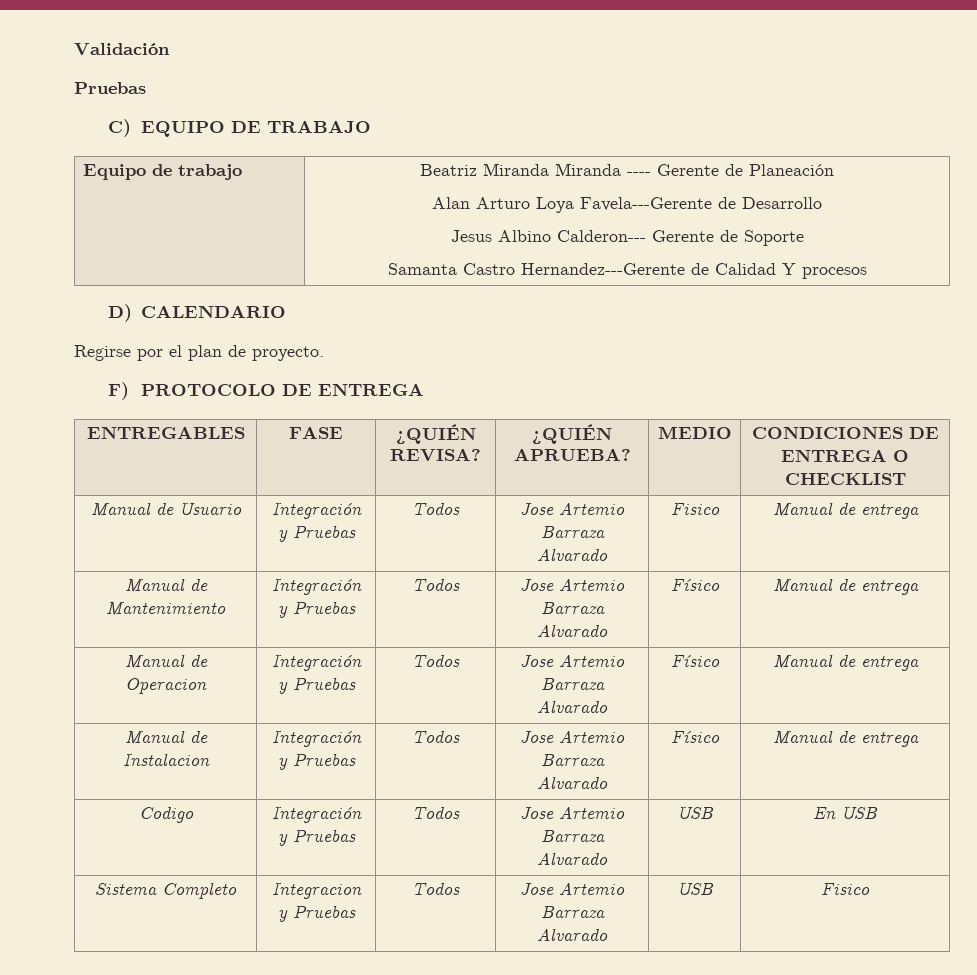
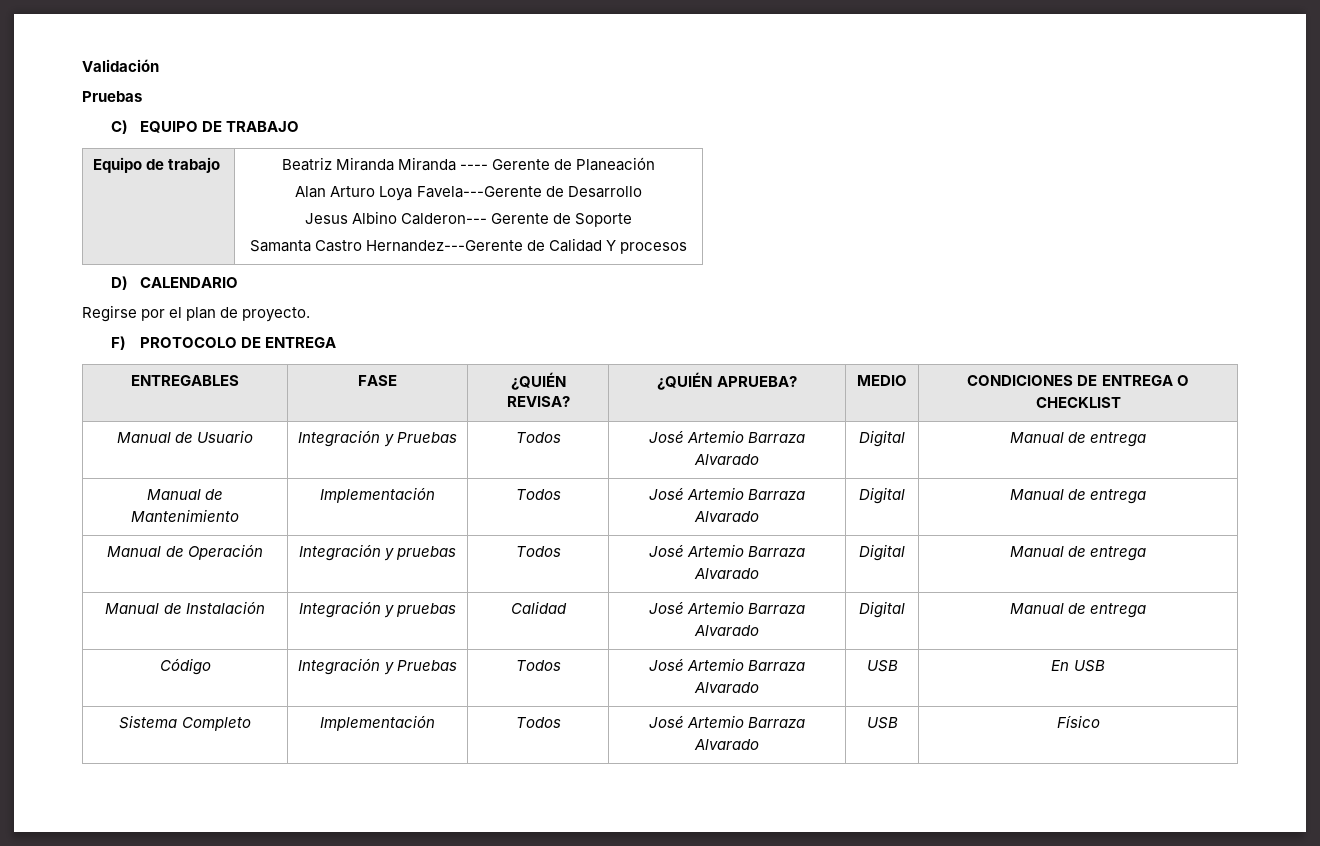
- Manual de Usuario | Integración y Pruebas | Todos | Jose Artemio Barraza Alvarado | Fisico | Manual de entrega
+ Manual de Usuario | Integración y Pruebas | Todos | José Artemio Barraza Alvarado | Digital | Manual de entrega
- Manual de Mantenimiento | Integración y Pruebas | Todos | Jose Artemio Barraza Alvarado | Físico | Manual de entrega
- Manual de Operacion | Integración y Pruebas | Todos | Jose Artemio Barraza Alvarado | Físico | Manual de entrega
- Manual de Instalacion | Integración y Pruebas | Todos | Jose Artemio Barraza Alvarado | Físico | Manual de entrega
- Codigo | Integración y Pruebas | Todos | Jose Artemio Barraza Alvarado | USB | En USB
+ Manual de Mantenimiento | Implementación | Todos | José Artemio Barraza Alvarado | Digital | Manual de entrega
+ Manual de Operación | Integración y pruebas | Todos | José Artemio Barraza Alvarado | Digital | Manual de entrega
+ Manual de Instalación | Integración y pruebas | Calidad | José Artemio Barraza Alvarado | Digital | Manual de entrega
+ Código | Integración y Pruebas | Todos | José Artemio Barraza Alvarado | USB | En USB
- Sistema Completo | Integracion y Pruebas | Todos | Jose Artemio Barraza Alvarado | USB | Fisico
+ Sistema Completo | Implementación | Todos | José Artemio Barraza Alvarado | USB | Físico

